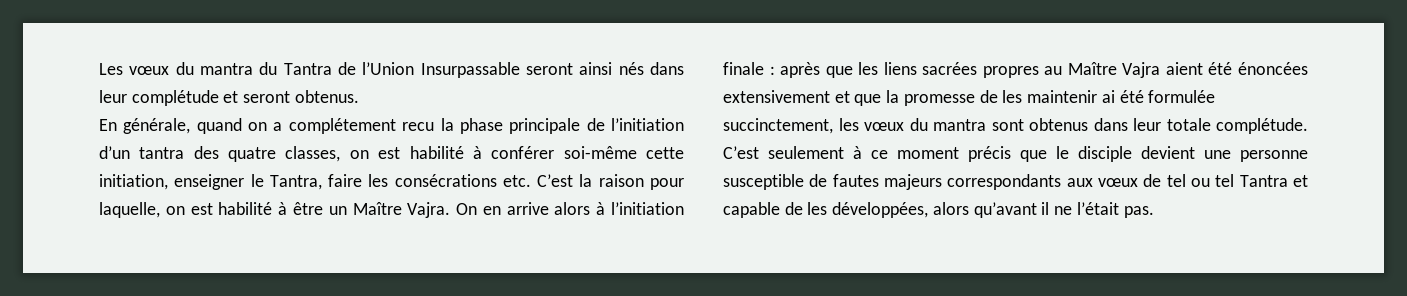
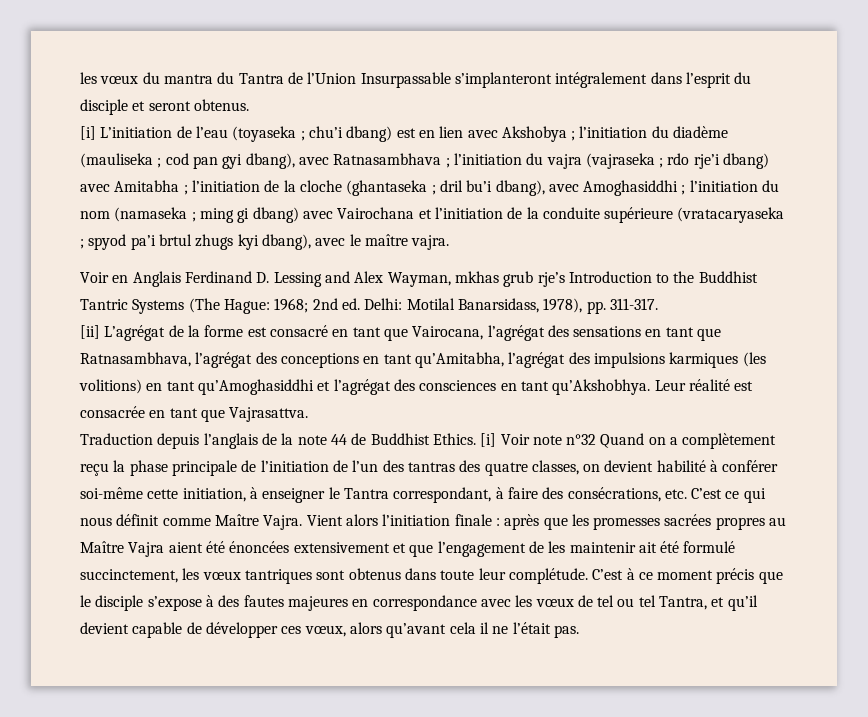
- Les vœux du mantra du Tantra de l’Union Insurpassable seront ainsi nés dans leur complétude et seront obtenus.
- En générale, quand on a complétement recu la phase principale de l’initiation d’un tantra des quatre classes, on est habilité à conférer soi-même cette initiation, enseigner le Tantra, faire les consécrations etc. C’est la raison pour laquelle, on est habilité à être un Maître Vajra. On en arrive alors à l’initiation finale : après que les liens sacrées propres au Maître Vajra aient été énoncées extensivement et que la promesse de les maintenir ai été formulée succinctement, les vœux du mantra sont obtenus dans leur totale complétude.
+ les vœux du mantra du Tantra de l’Union Insurpassable s’implanteront intégralement dans l’esprit du disciple et seront obtenus.
+ [i] L’initiation de l’eau (toyaseka ; chu’i dbang) est en lien avec Akshobya ; l’initiation du diadème (mauliseka ; cod pan gyi dbang), avec Ratnasambhava ; l’initiation du vajra (vajraseka ; rdo rje’i dbang) avec Amitabha ; l’initiation de la cloche (ghantaseka ; dril bu’i dbang), avec Amoghasiddhi ; l’initiation du nom (namaseka ; ming gi dbang) avec Vairochana et l’initiation de la conduite supérieure (vratacaryaseka ; spyod pa’i brtul zhugs kyi dbang), avec le maître vajra.
+ Voir en Anglais Ferdinand D. Lessing and Alex Wayman, mkhas grub rje’s Introduction to the Buddhist Tantric Systems (The Hague: 1968; 2nd ed. Delhi: Motilal Banarsidass, 1978), pp. 311-317.
+ [ii] L’agrégat de la forme est consacré en tant que Vairocana, l’agrégat des sensations en tant que Ratnasambhava, l’agrégat des conceptions en tant qu’Amitabha, l’agrégat des impulsions karmiques (les volitions) en tant qu’Amoghasiddhi et l’agrégat des consciences en tant qu’Akshobhya. Leur réalité est consacrée en tant que Vajrasattva.
+ Traduction depuis l’anglais de la note 44 de Buddhist Ethics. [i] Voir note n°32 Quand on a complètement reçu la phase principale de l’initiation de l’un des tantras des quatre classes, on devient habilité à conférer soi-même cette initiation, à enseigner le Tantra correspondant, à faire des consécrations, etc. C’est ce qui nous définit comme Maître Vajra. Vient alors l’initiation finale : après que les promesses sacrées propres au Maître Vajra aient été énoncées extensivement et que l’engagement de les maintenir ait été formulé succinctement, les vœux tantriques sont obtenus dans toute leur complétude.
- C’est seulement à ce moment précis que le disciple devient une personne susceptible de fautes majeurs correspondants aux vœux de tel ou tel Tantra et capable de les développées, alors qu’avant il ne l’était pas.
+ C’est à ce moment précis que le disciple s’expose à des fautes majeures en correspondance avec les vœux de tel ou tel Tantra, et qu’il devient capable de développer ces vœux, alors qu’avant cela il ne l’était pas.

